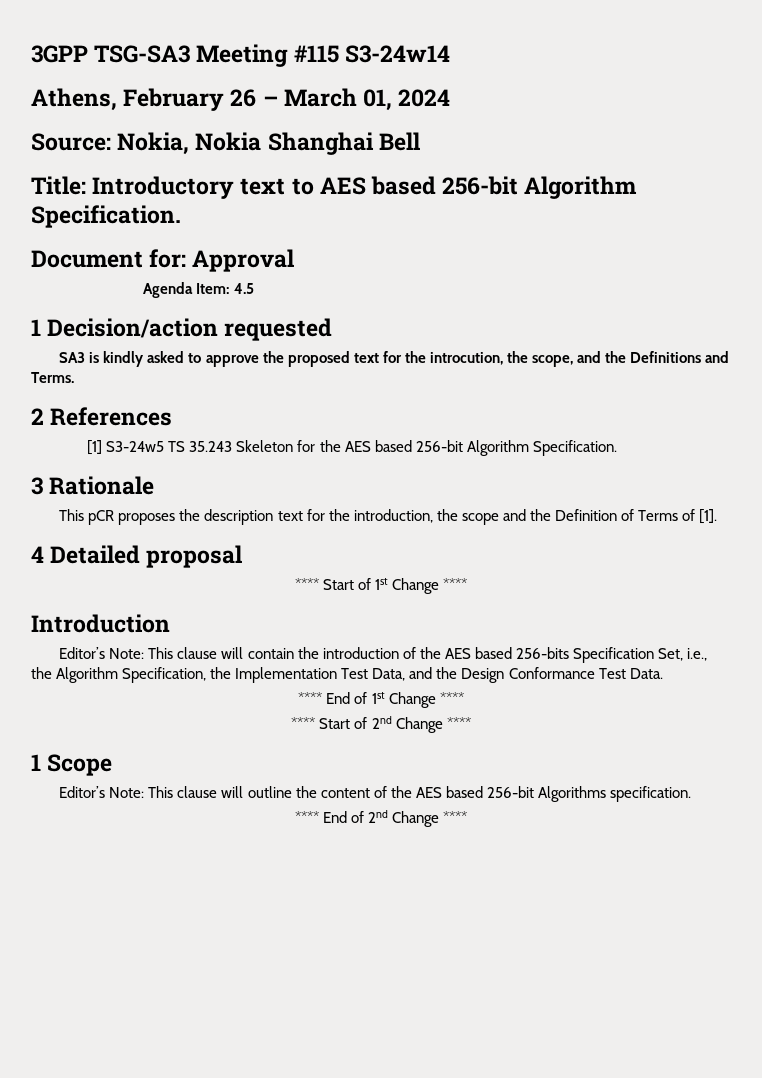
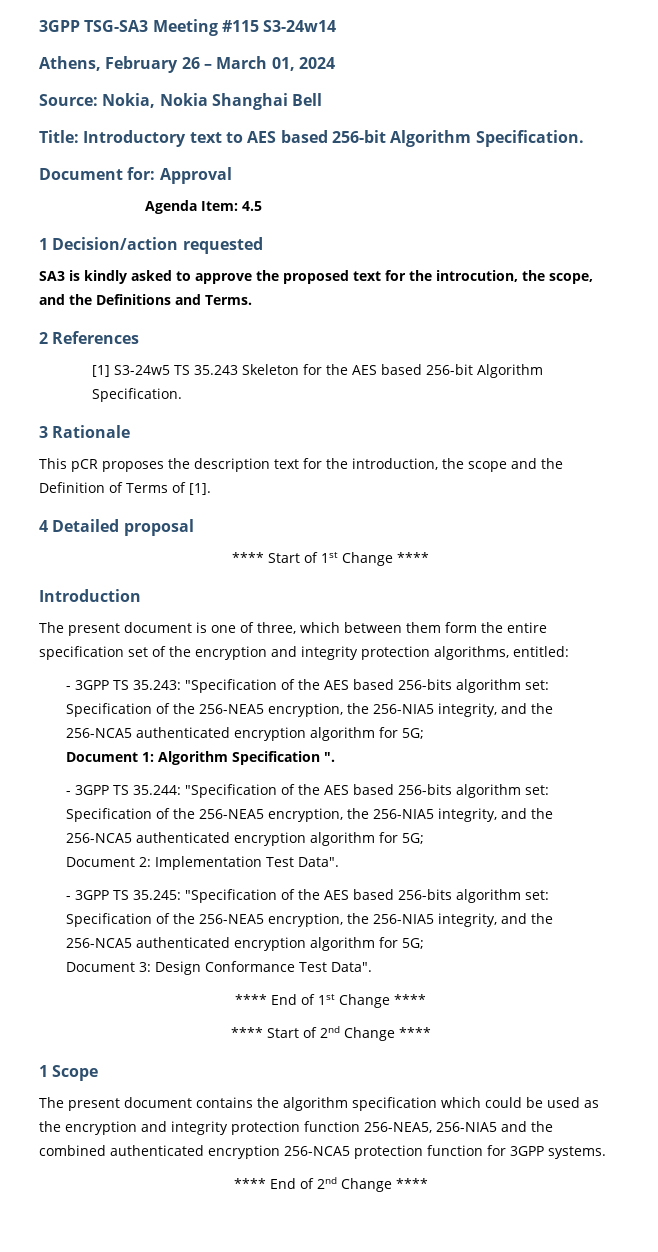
- Editor’s Note: This clause will contain the introduction of the AES based 256-bits Specification Set, i.e., the Algorithm Specification, the Implementation Test Data, and the Design Conformance Test Data.
+ The present document is one of three, which between them form the entire specification set of the encryption and integrity protection algorithms, entitled:
+ - 3GPP TS 35.243: "Specification of the AES based 256-bits algorithm set: Specification of the 256-NEA5 encryption, the 256-NIA5 integrity, and the 256-NCA5 authenticated encryption algorithm for 5G;
+ Document 1: Algorithm Specification ".
+ - 3GPP TS 35.244: "Specification of the AES based 256-bits algorithm set: Specification of the 256-NEA5 encryption, the 256-NIA5 integrity, and the 256-NCA5 authenticated encryption algorithm for 5G;
+ Document 2: Implementation Test Data".
+ - 3GPP TS 35.245: "Specification of the AES based 256-bits algorithm set: Specification of the 256-NEA5 encryption, the 256-NIA5 integrity, and the 256-NCA5 authenticated encryption algorithm for 5G;
+ Document 3: Design Conformance Test Data".
- Editor’s Note: This clause will outline the content of the AES based 256-bit Algorithms specification.
+ The present document contains the algorithm specification which could be used as the encryption and integrity protection function 256-NEA5, 256-NIA5 and the combined authenticated encryption 256-NCA5 protection function for 3GPP systems.

